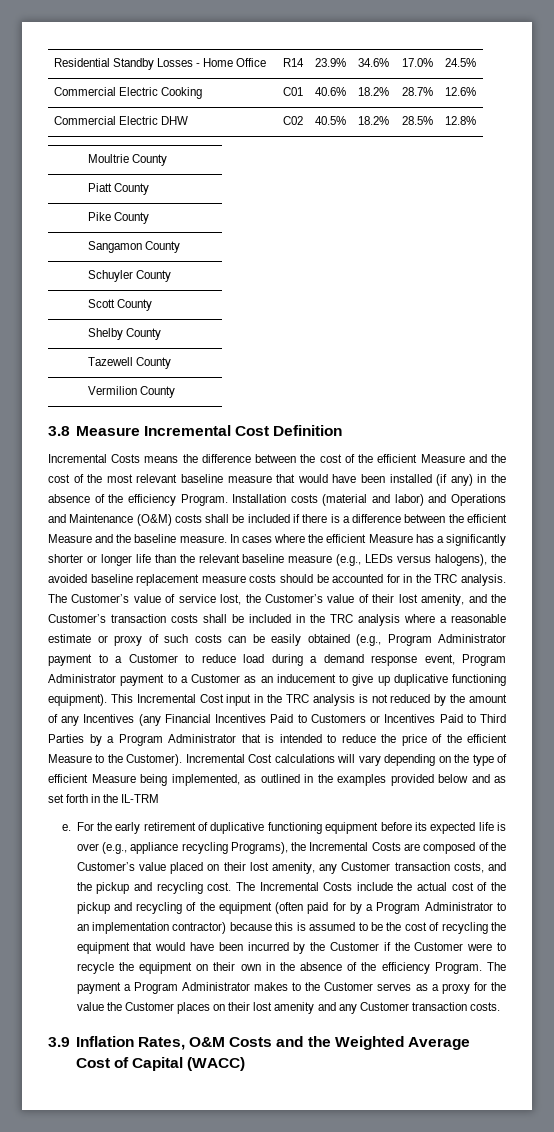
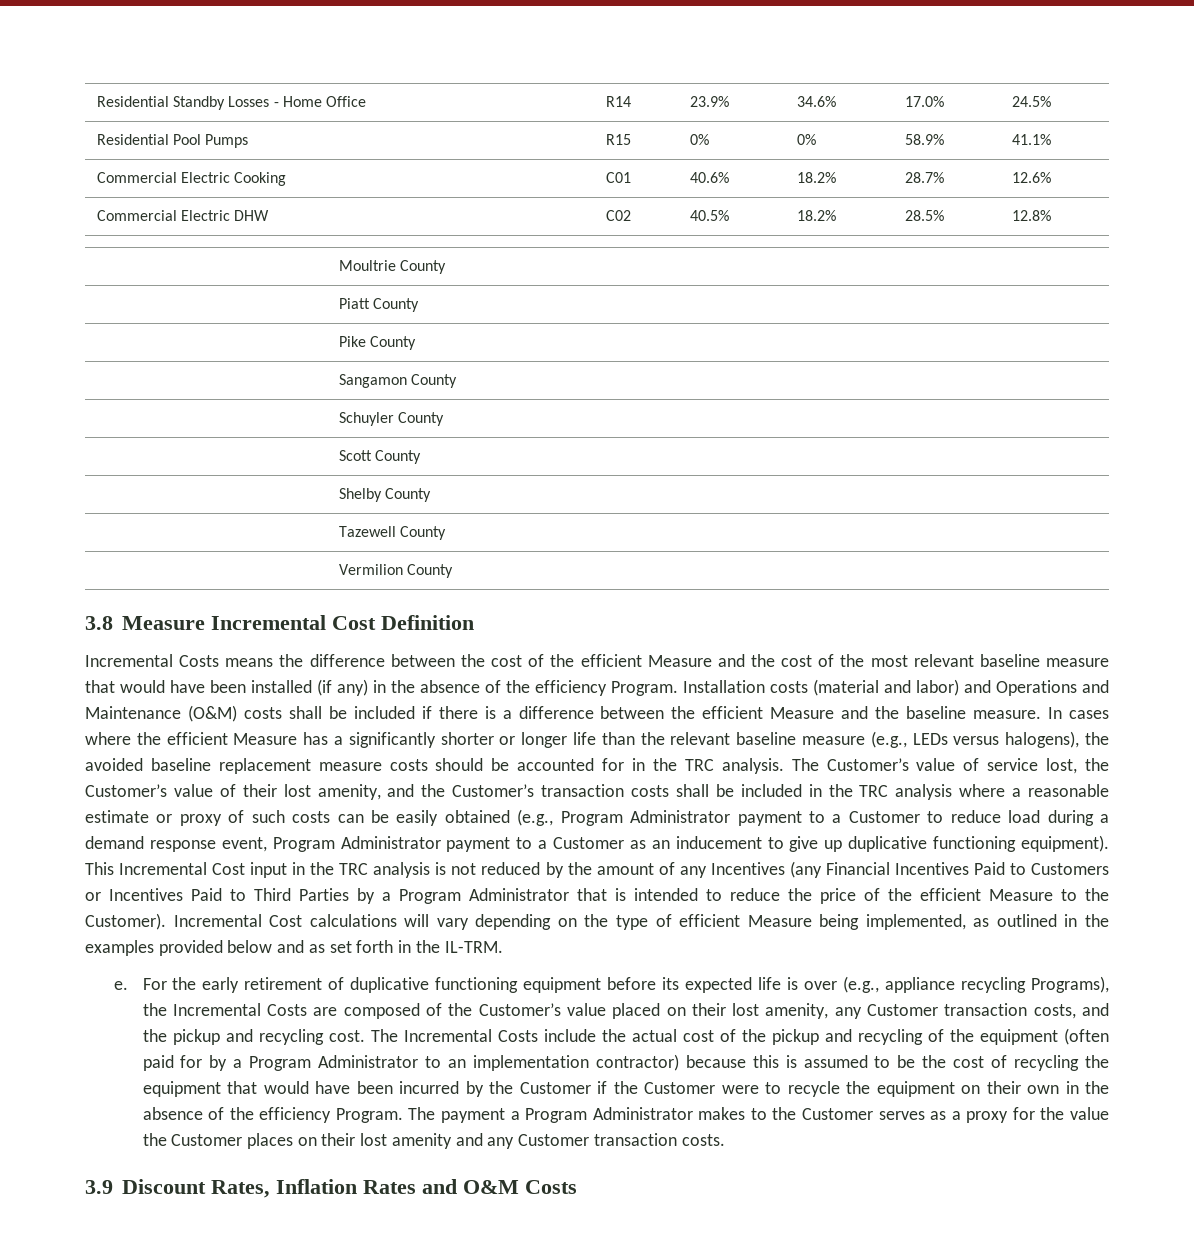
+ Residential Pool Pumps | R15 | 0% | 0% | 58.9% | 41.1%
- Incremental Cost calculations will vary depending on the type of efficient Measure being implemented, as outlined in the examples provided below and as set forth in the IL-TRM
+ Incremental Cost calculations will vary depending on the type of efficient Measure being implemented, as outlined in the examples provided below and as set forth in the IL-TRM.
- 3.9 Inflation Rates, O&M Costs and the Weighted Average Cost of Capital (WACC)
+ 3.9 Discount Rates, Inflation Rates and O&M Costs

